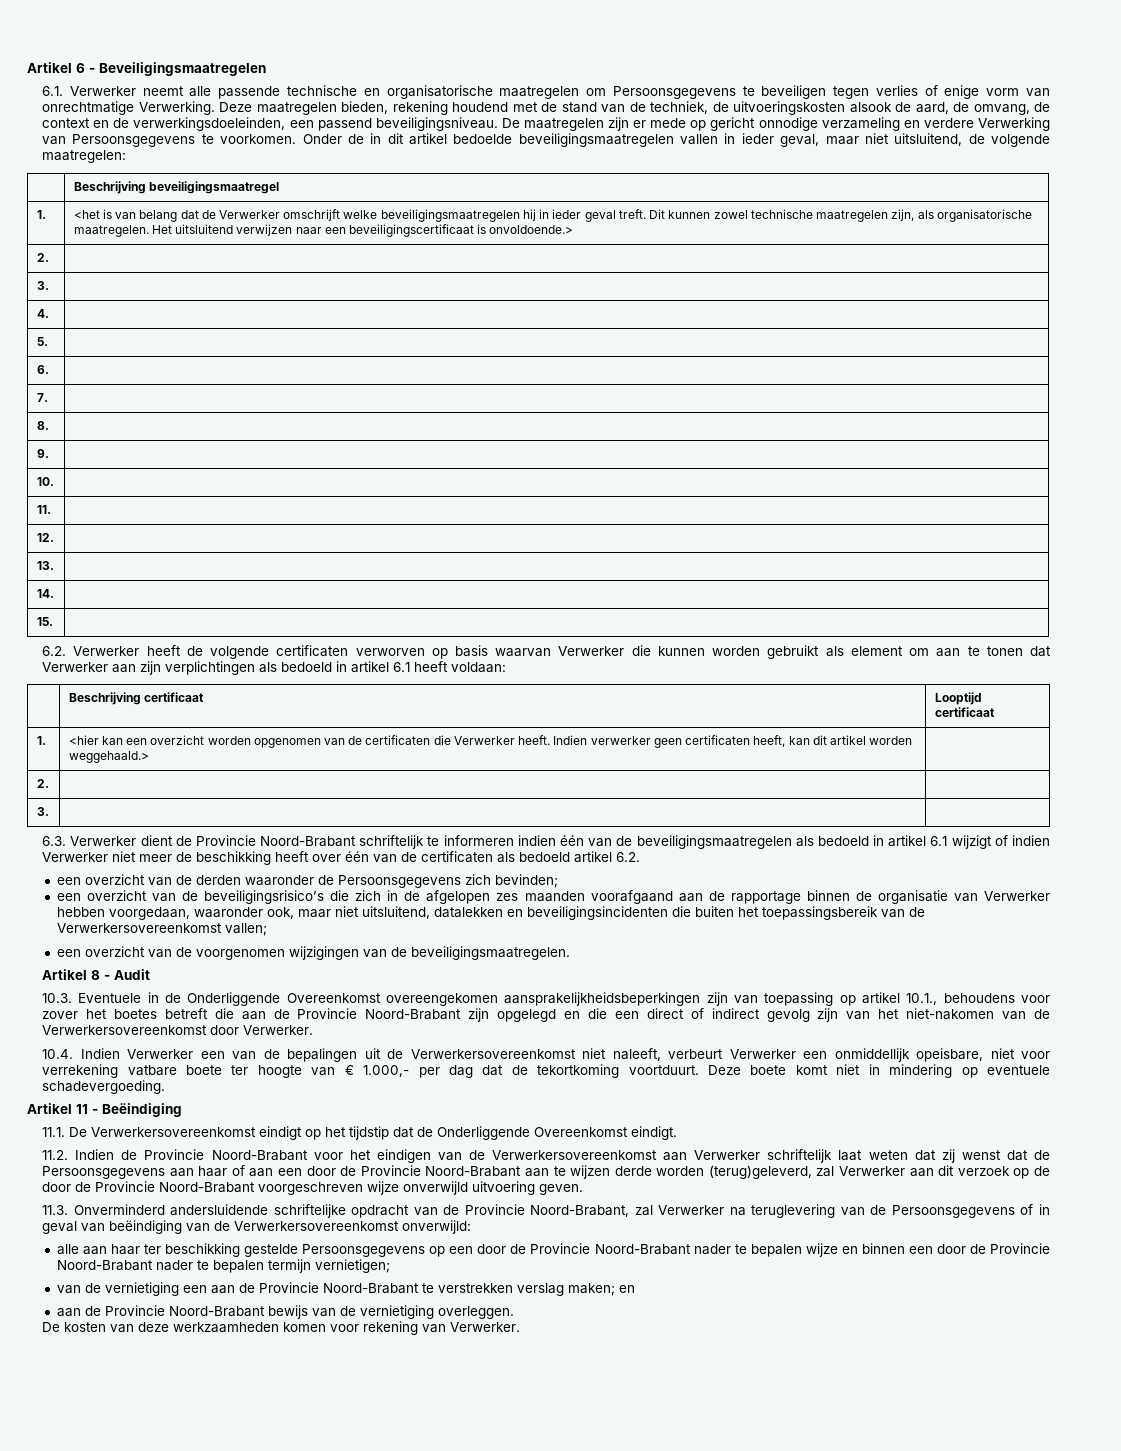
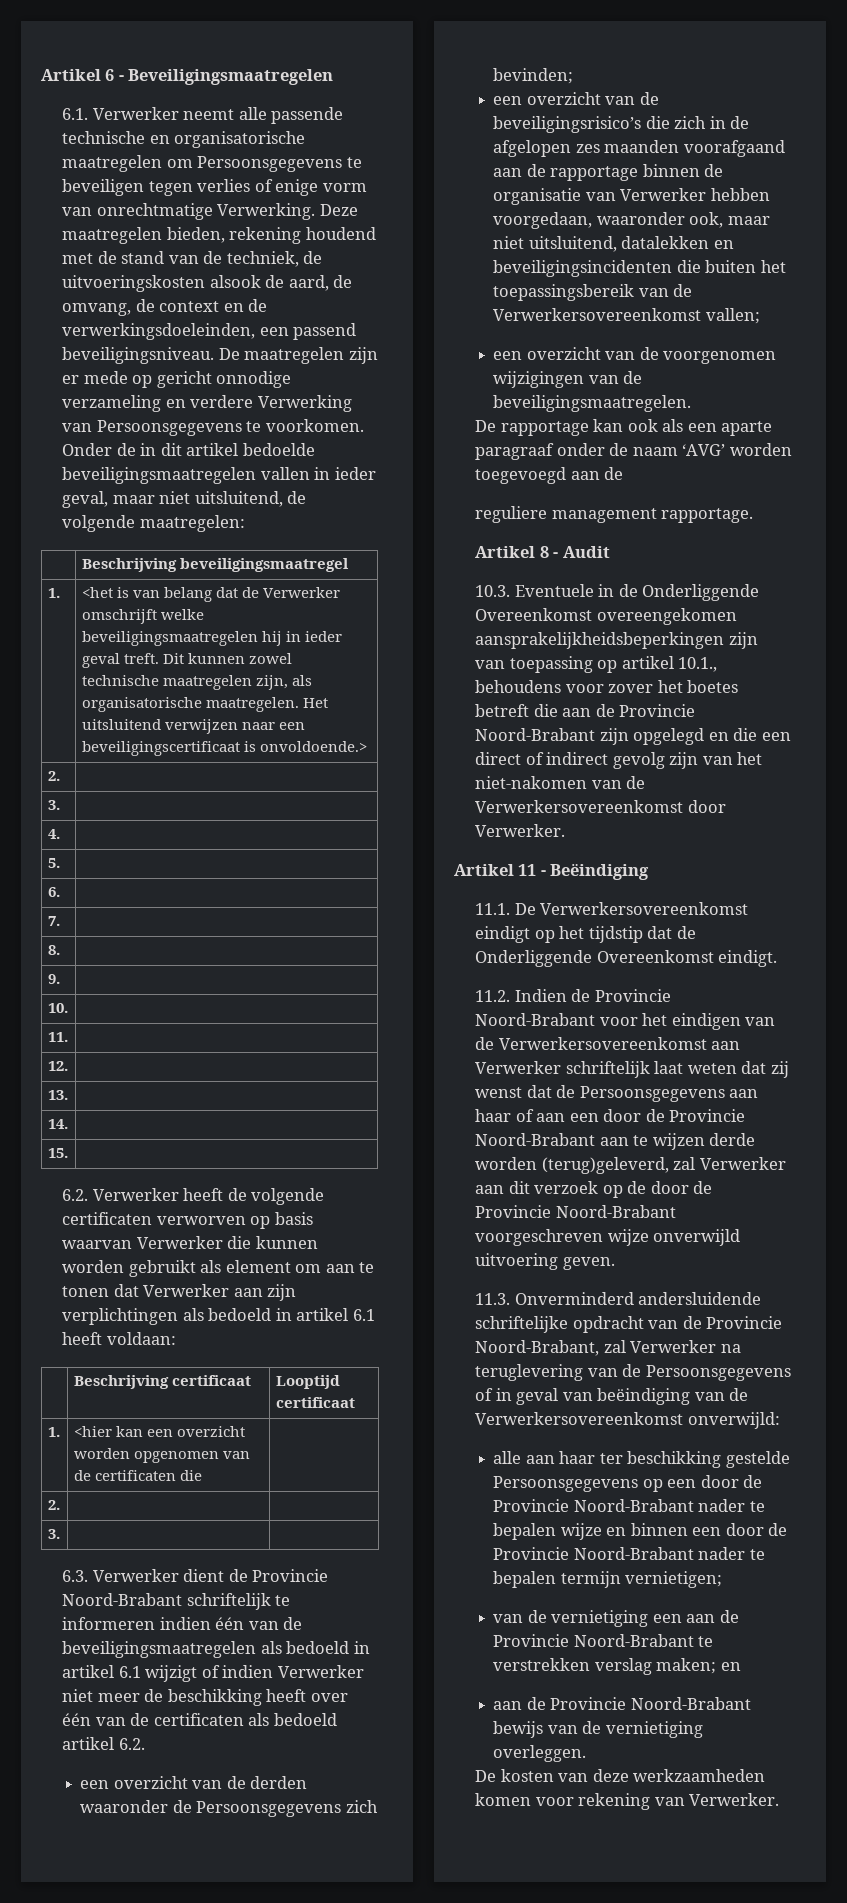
- 1. | <hier kan een overzicht worden opgenomen van de certificaten die Verwerker heeft. Indien verwerker geen certificaten heeft, kan dit artikel worden weggehaald.> |
+ 1. | <hier kan een overzicht worden opgenomen van de certificaten die |
+ De rapportage kan ook als een aparte paragraaf onder de naam ‘AVG’ worden toegevoegd aan de
+ reguliere management rapportage.
- 10.4. Indien Verwerker een van de bepalingen uit de Verwerkersovereenkomst niet naleeft, verbeurt Verwerker een onmiddellijk opeisbare, niet voor verrekening vatbare boete ter hoogte van € 1.000,- per dag dat de tekortkoming voortduurt. Deze boete komt niet in mindering op eventuele schadevergoeding.

